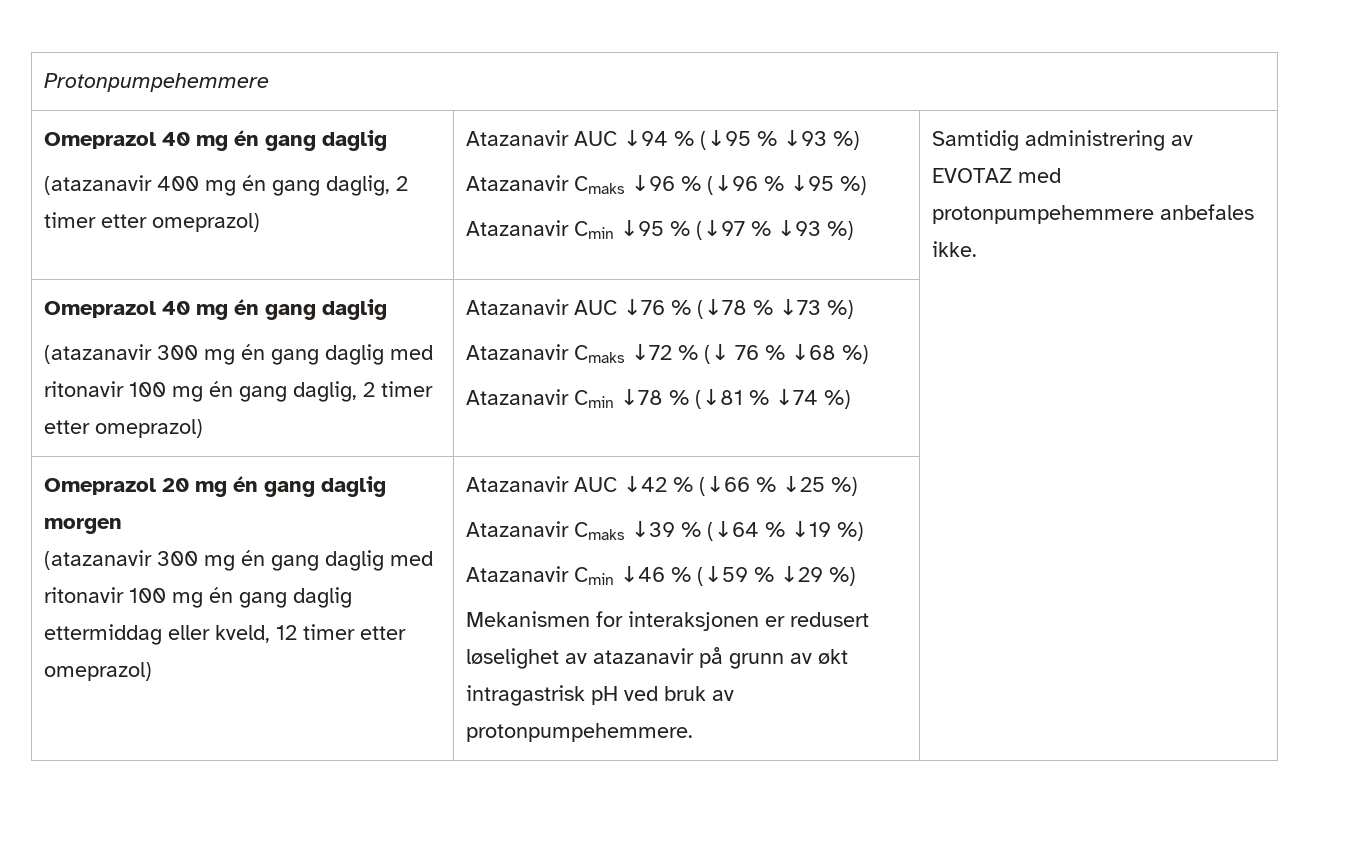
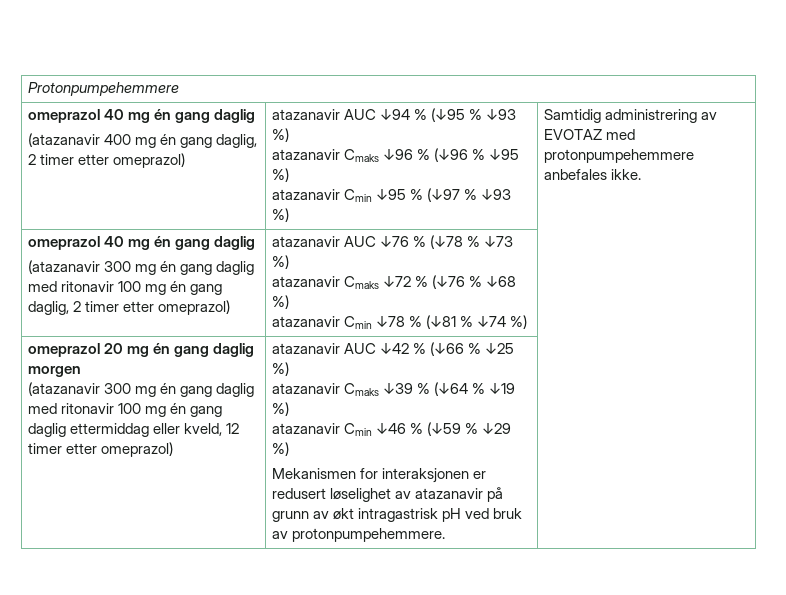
  Protonpumpehemmere
- Omeprazol 40 mg én gang daglig
+ omeprazol 40 mg én gang daglig
- Atazanavir AUC ↓94 % (↓95 % ↓93 %)
+ atazanavir AUC ↓94 % (↓95 % ↓93 %)
- Atazanavir Cmaks ↓96 % (↓96 % ↓95 %)
+ atazanavir Cmaks ↓96 % (↓96 % ↓95 %)
- Atazanavir Cmin ↓95 % (↓97 % ↓93 %)
+ atazanavir Cmin ↓95 % (↓97 % ↓93 %)
  Samtidig administrering av EVOTAZ med protonpumpehemmere anbefales ikke.
- Omeprazol 40 mg én gang daglig
+ omeprazol 40 mg én gang daglig
- Atazanavir AUC ↓76 % (↓78 % ↓73 %)
+ atazanavir AUC ↓76 % (↓78 % ↓73 %)
- Atazanavir Cmaks ↓72 % (↓ 76 % ↓68 %)
+ atazanavir Cmaks ↓72 % (↓76 % ↓68 %)
- Atazanavir Cmin ↓78 % (↓81 % ↓74 %)
+ atazanavir Cmin ↓78 % (↓81 % ↓74 %)
- Omeprazol 20 mg én gang daglig morgen
+ omeprazol 20 mg én gang daglig morgen
- Atazanavir AUC ↓42 % (↓66 % ↓25 %)
+ atazanavir AUC ↓42 % (↓66 % ↓25 %)
- Atazanavir Cmaks ↓39 % (↓64 % ↓19 %)
+ atazanavir Cmaks ↓39 % (↓64 % ↓19 %)
- Atazanavir Cmin ↓46 % (↓59 % ↓29 %)
+ atazanavir Cmin ↓46 % (↓59 % ↓29 %)

